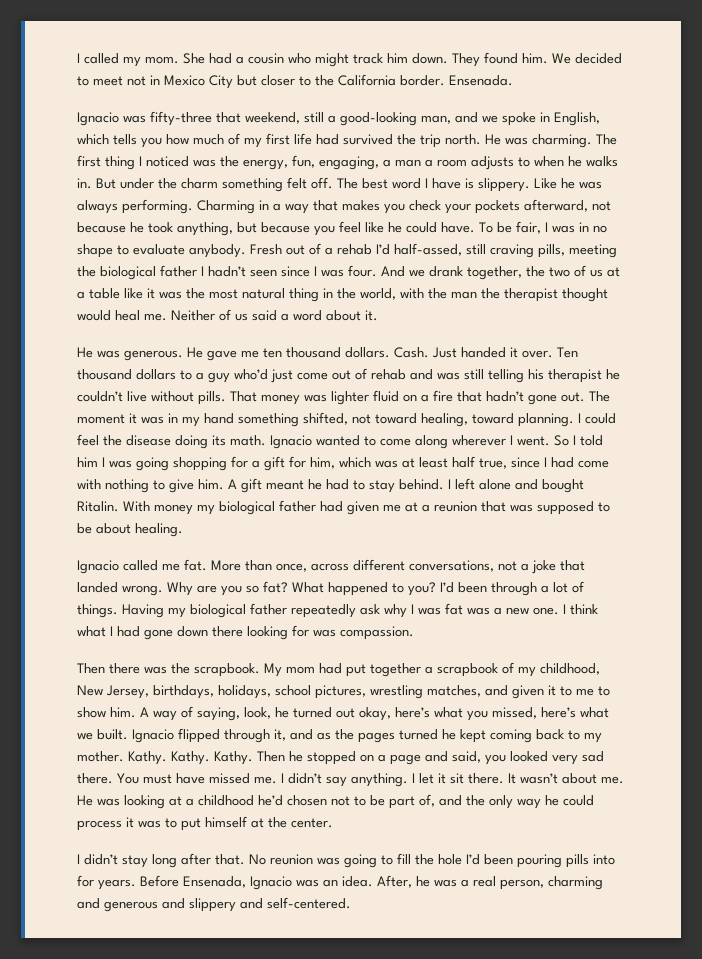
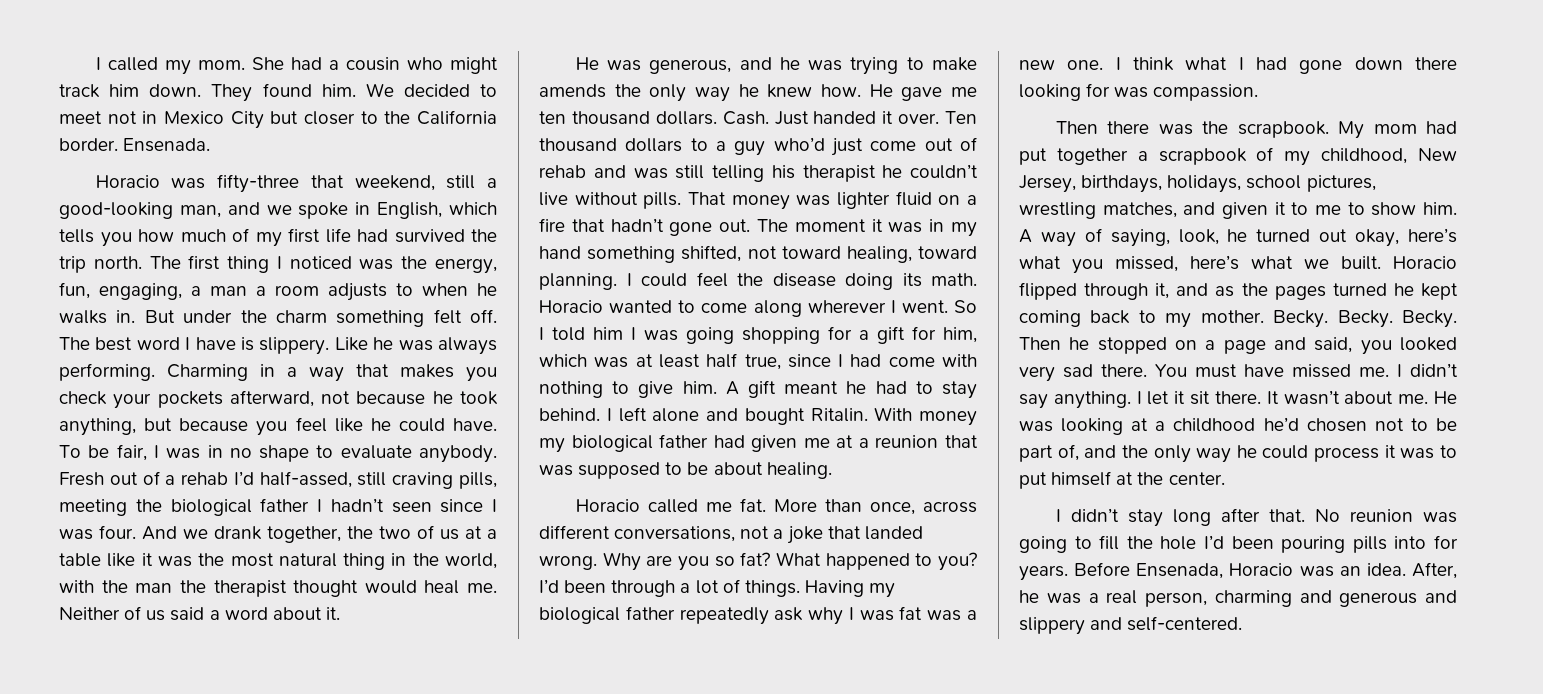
- Ignacio was fifty-three that weekend, still a good-looking man, and we spoke in English, which tells you how much of my first life had survived the trip north.
+ Horacio was fifty-three that weekend, still a good-looking man, and we spoke in English, which tells you how much of my first life had survived the trip north.
- He was charming.
- He was generous.
+ He was generous, and he was trying to make amends the only way he knew how.
- Ignacio wanted to come along wherever I went.
+ Horacio wanted to come along wherever I went.
- Ignacio called me fat.
+ Horacio called me fat.
- Ignacio flipped through it, and as the pages turned he kept coming back to my mother.
+ Horacio flipped through it, and as the pages turned he kept coming back to my mother.
- Kathy. Kathy. Kathy.
+ Becky. Becky. Becky.
- Before Ensenada, Ignacio was an idea.
+ Before Ensenada, Horacio was an idea.

